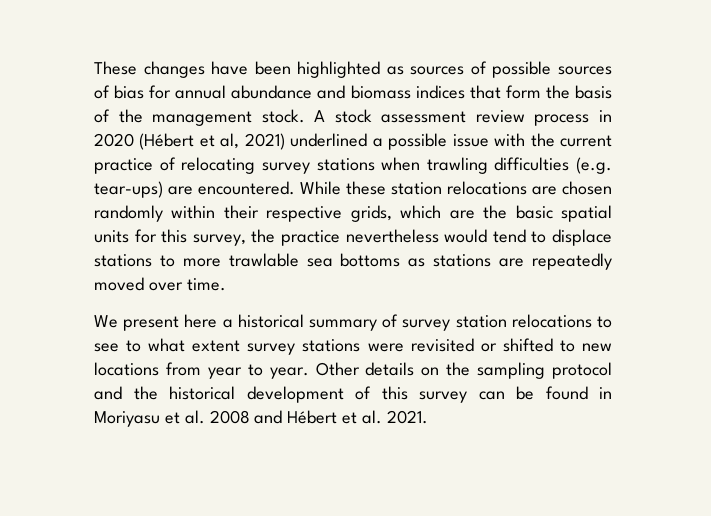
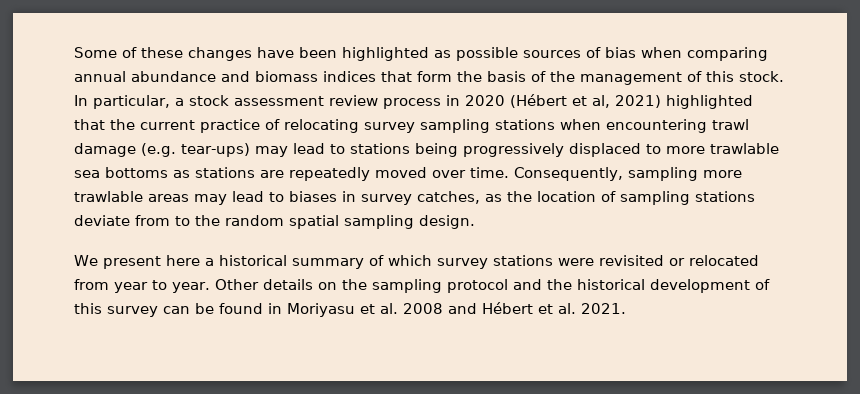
- These changes have been highlighted as sources of possible sources of bias for annual abundance and biomass indices that form the basis of the management stock. A stock assessment review process in 2020 (Hébert et al, 2021) underlined a possible issue with the current practice of relocating survey stations when trawling difficulties (e.g. tear-ups) are encountered. While these station relocations are chosen randomly within their respective grids, which are the basic spatial units for this survey, the practice nevertheless would tend to displace stations to more trawlable sea bottoms as stations are repeatedly moved over time.
+ Some of these changes have been highlighted as possible sources of bias when comparing annual abundance and biomass indices that form the basis of the management of this stock. In particular, a stock assessment review process in 2020 (Hébert et al, 2021) highlighted that the current practice of relocating survey sampling stations when encountering trawl damage (e.g. tear-ups) may lead to stations being progressively displaced to more trawlable sea bottoms as stations are repeatedly moved over time. Consequently, sampling more trawlable areas may lead to biases in survey catches, as the location of sampling stations deviate from to the random spatial sampling design.
- We present here a historical summary of survey station relocations to see to what extent survey stations were revisited or shifted to new locations from year to year.
+ We present here a historical summary of which survey stations were revisited or relocated from year to year.

